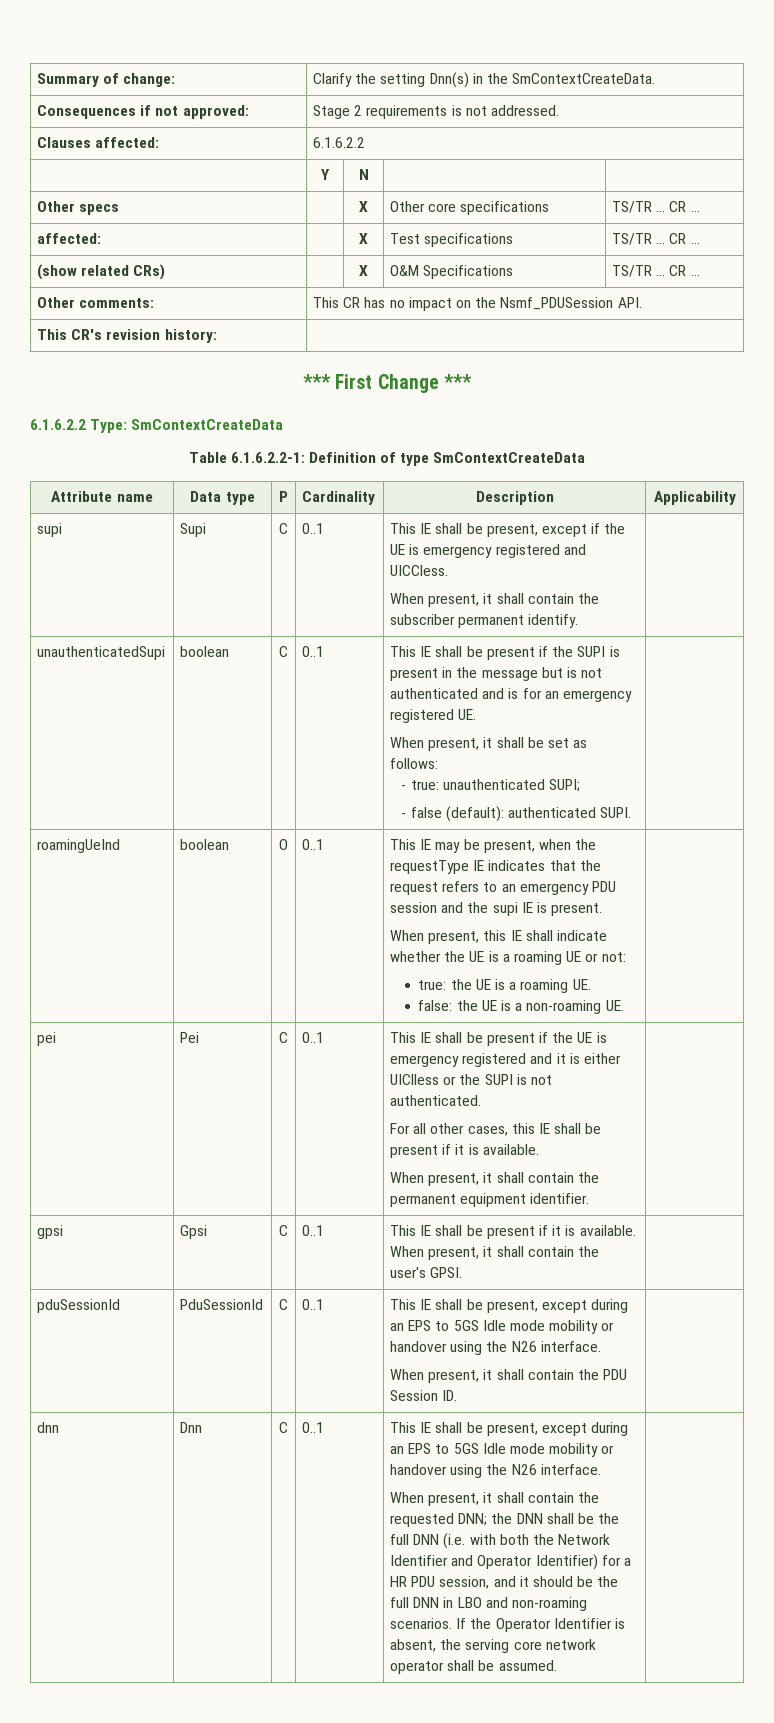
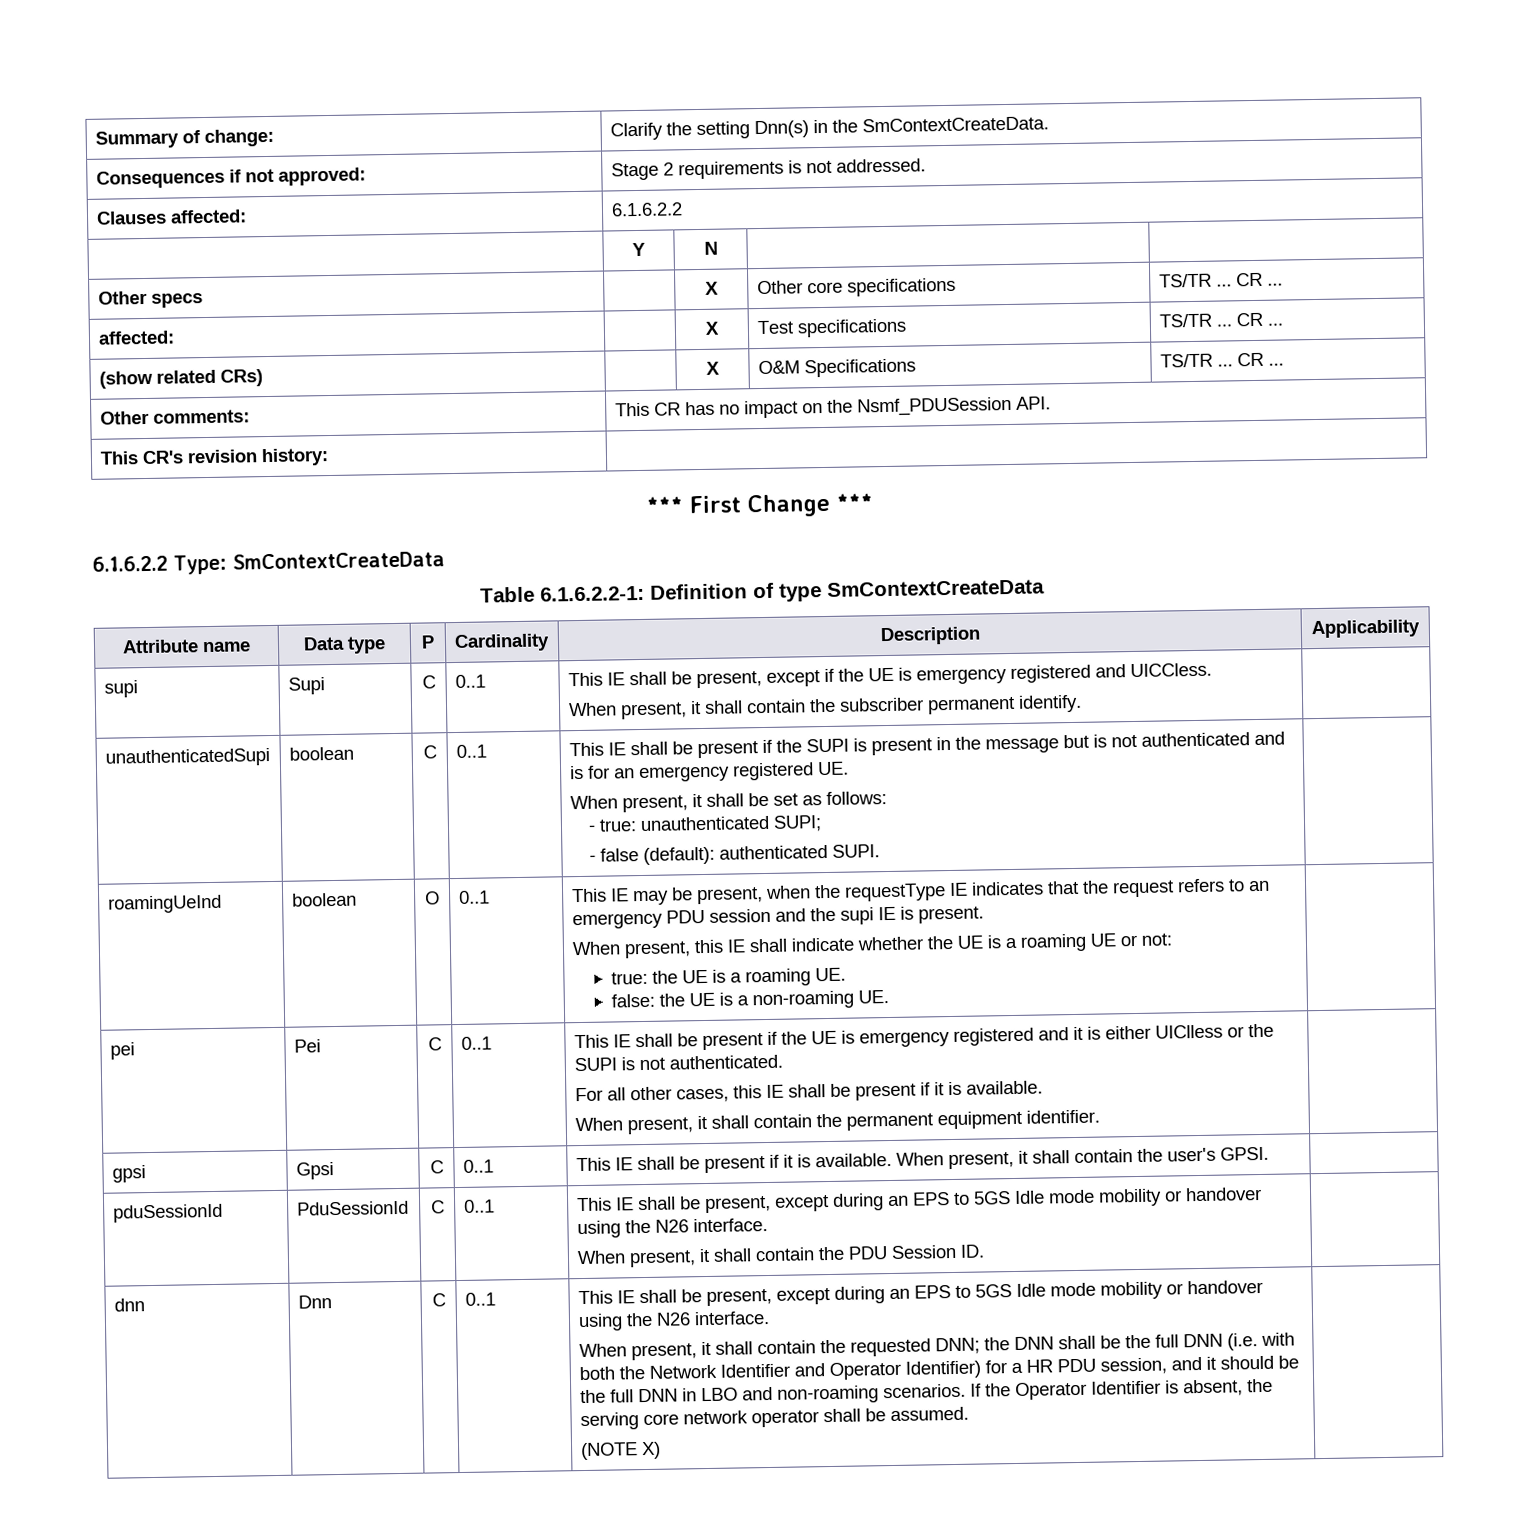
+ (NOTE X)

